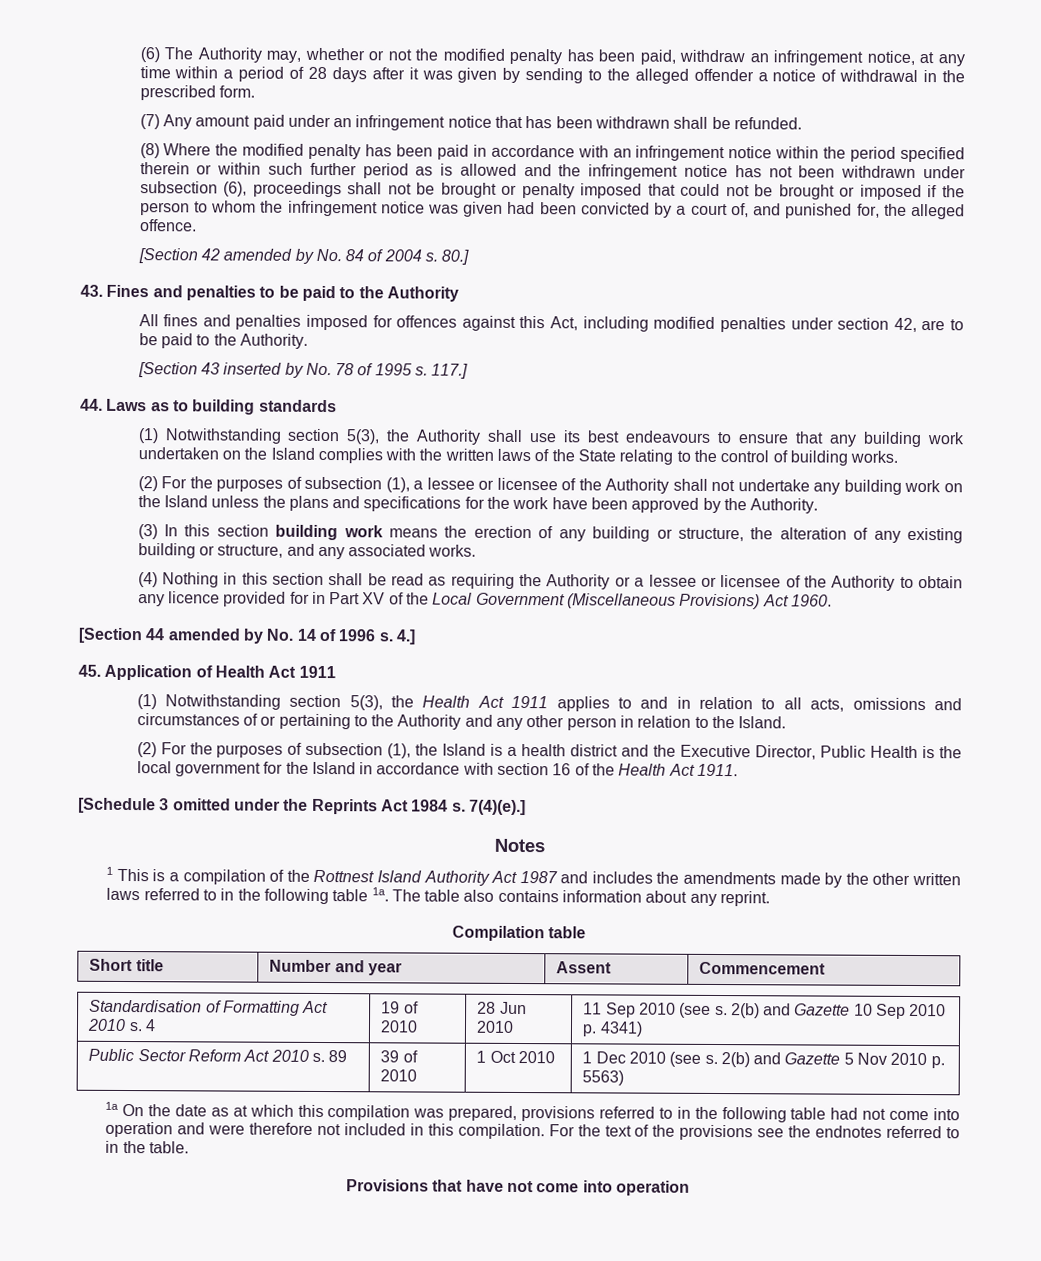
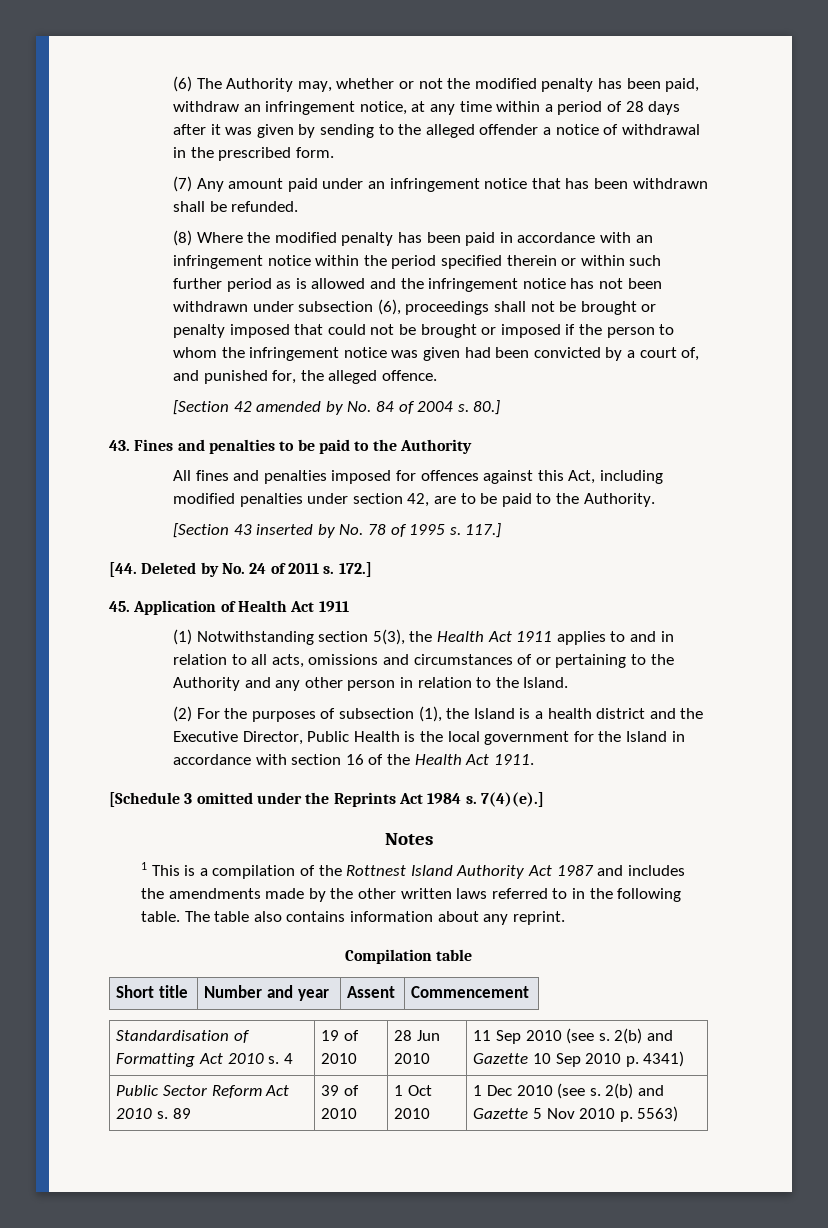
- 44. Laws as to building standards
- (1) Notwithstanding section 5(3), the Authority shall use its best endeavours to ensure that any building work undertaken on the Island complies with the written laws of the State relating to the control of building works.
- (2) For the purposes of subsection (1), a lessee or licensee of the Authority shall not undertake any building work on the Island unless the plans and specifications for the work have been approved by the Authority.
- (3) In this section building work means the erection of any building or structure, the alteration of any existing building or structure, and any associated works.
- (4) Nothing in this section shall be read as requiring the Authority or a lessee or licensee of the Authority to obtain any licence provided for in Part XV of the Local Government (Miscellaneous Provisions) Act 1960.
- [Section 44 amended by No. 14 of 1996 s. 4.]
+ [44. Deleted by No. 24 of 2011 s. 172.]
- 1 This is a compilation of the Rottnest Island Authority Act 1987 and includes the amendments made by the other written laws referred to in the following table 1a.
+ 1 This is a compilation of the Rottnest Island Authority Act 1987 and includes the amendments made by the other written laws referred to in the following table.
- 1a On the date as at which this compilation was prepared, provisions referred to in the following table had not come into operation and were therefore not included in this compilation. For the text of the provisions see the endnotes referred to in the table.
- Provisions that have not come into operation

